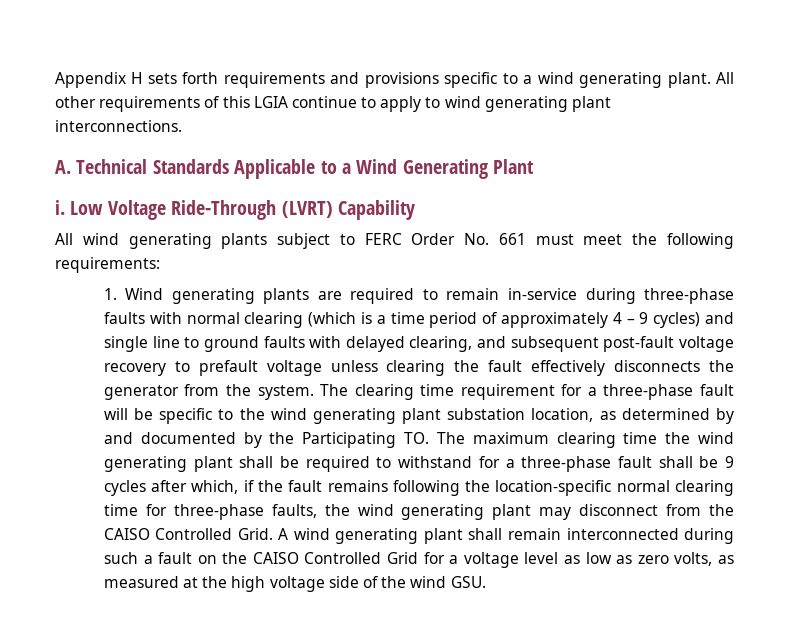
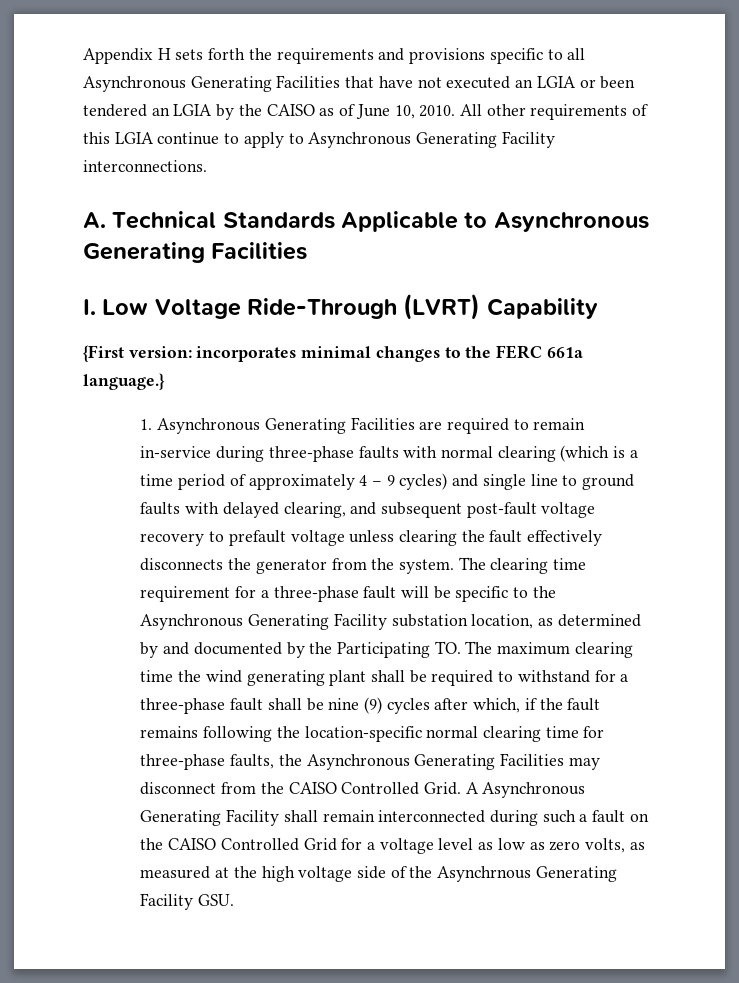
- Appendix H sets forth requirements and provisions specific to a wind generating plant.
+ Appendix H sets forth the requirements and provisions specific to all Asynchronous Generating Facilities that have not executed an LGIA or been tendered an LGIA by the CAISO as of June 10, 2010.
- All other requirements of this LGIA continue to apply to wind generating plant interconnections.
+ All other requirements of this LGIA continue to apply to Asynchronous Generating Facility interconnections.
- A. Technical Standards Applicable to a Wind Generating Plant
- i. Low Voltage Ride-Through (LVRT) Capability
+ A. Technical Standards Applicable to Asynchronous Generating Facilities
+ I. Low Voltage Ride-Through (LVRT) Capability
- All wind generating plants subject to FERC Order No. 661 must meet the following requirements:
- 1. Wind generating plants are required to remain in-service during three-phase faults with normal clearing (which is a time period of approximately 4 – 9 cycles) and single line to ground faults with delayed clearing, and subsequent post-fault voltage recovery to prefault voltage unless clearing the fault effectively disconnects the generator from the system.
+ {First version: incorporates minimal changes to the FERC 661a language.}
+ 1. Asynchronous Generating Facilities are required to remain in-service during three-phase faults with normal clearing (which is a time period of approximately 4 – 9 cycles) and single line to ground faults with delayed clearing, and subsequent post-fault voltage recovery to prefault voltage unless clearing the fault effectively disconnects the generator from the system.
- The clearing time requirement for a three-phase fault will be specific to the wind generating plant substation location, as determined by and documented by the Participating TO. The maximum clearing time the wind generating plant shall be required to withstand for a three-phase fault shall be 9 cycles after which, if the fault remains following the location-specific normal clearing time for three-phase faults, the wind generating plant may disconnect from the CAISO Controlled Grid.
+ The clearing time requirement for a three-phase fault will be specific to the Asynchronous Generating Facility substation location, as determined by and documented by the Participating TO. The maximum clearing time the wind generating plant shall be required to withstand for a three-phase fault shall be nine (9) cycles after which, if the fault remains following the location-specific normal clearing time for three-phase faults, the Asynchronous Generating Facilities may disconnect from the CAISO Controlled Grid.
- A wind generating plant shall remain interconnected during such a fault on the CAISO Controlled Grid for a voltage level as low as zero volts, as measured at the high voltage side of the wind GSU.
+ A Asynchronous Generating Facility shall remain interconnected during such a fault on the CAISO Controlled Grid for a voltage level as low as zero volts, as measured at the high voltage side of the Asynchrnous Generating Facility GSU.

